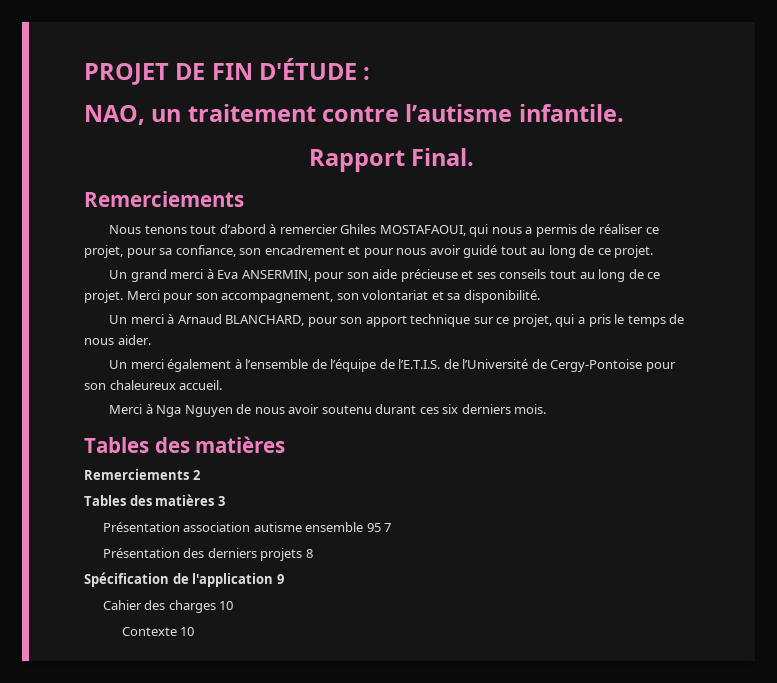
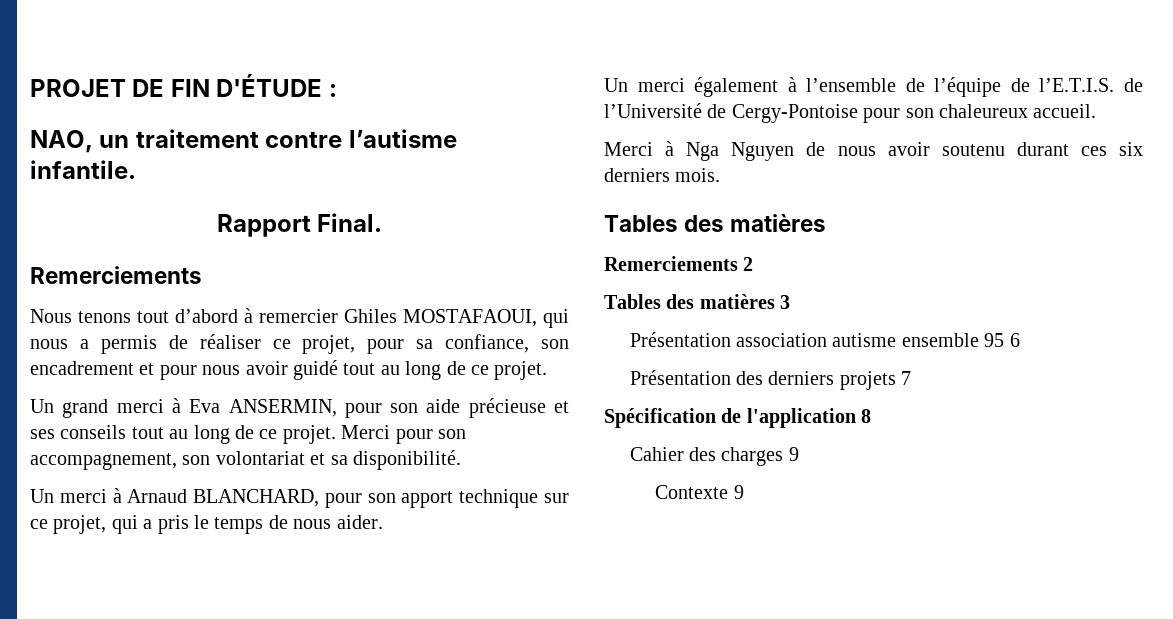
- Présentation association autisme ensemble 95 7
+ Présentation association autisme ensemble 95 6
- Présentation des derniers projets 8
+ Présentation des derniers projets 7
- Spécification de l'application 9
+ Spécification de l'application 8
- Cahier des charges 10
+ Cahier des charges 9
- Contexte 10
+ Contexte 9

